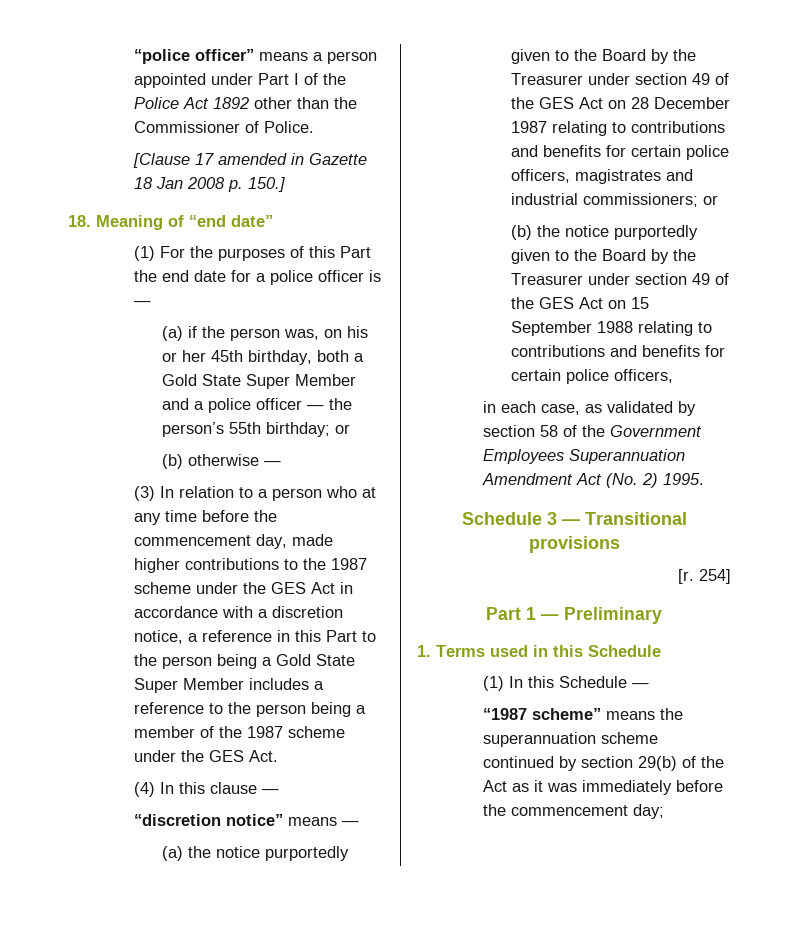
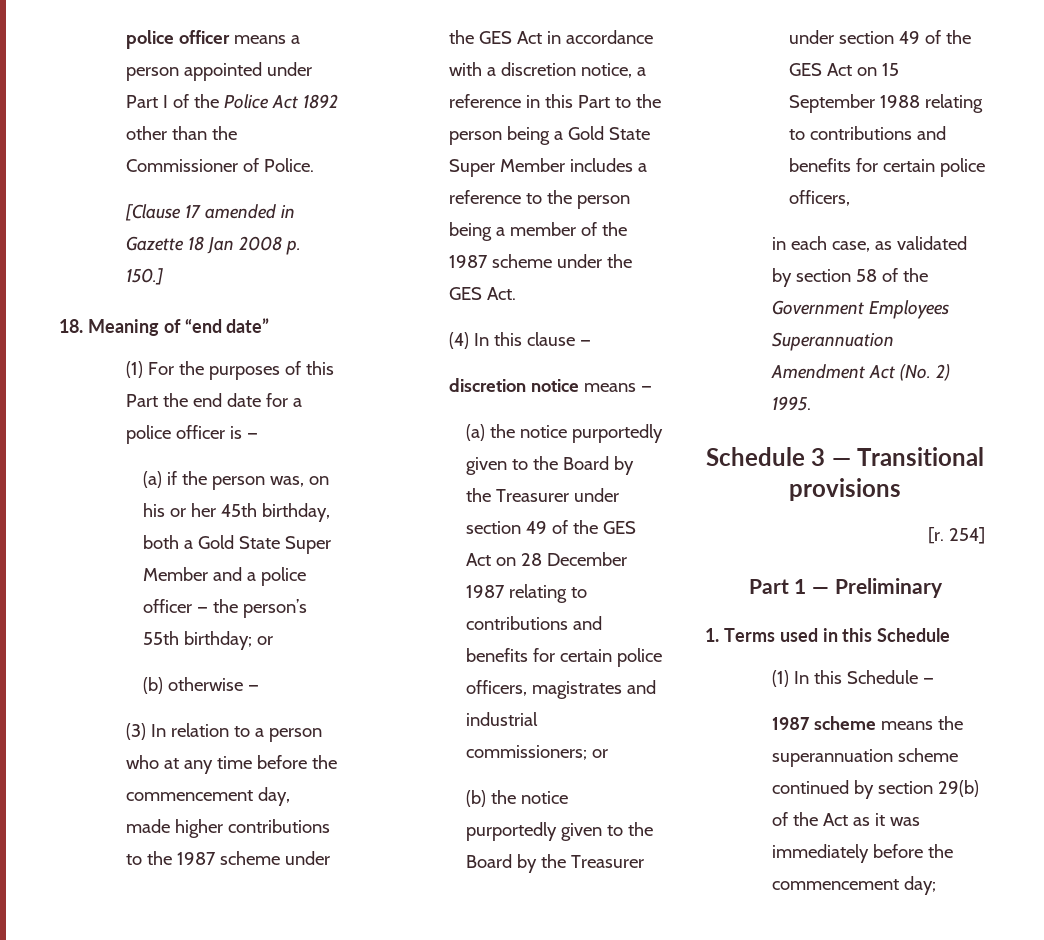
- “police officer” means a person appointed under Part I of the Police Act 1892 other than the Commissioner of Police.
+ police officer means a person appointed under Part I of the Police Act 1892 other than the Commissioner of Police.
- “discretion notice” means —
+ discretion notice means —
- “1987 scheme” means the superannuation scheme continued by section 29(b) of the Act as it was immediately before the commencement day;
+ 1987 scheme means the superannuation scheme continued by section 29(b) of the Act as it was immediately before the commencement day;

